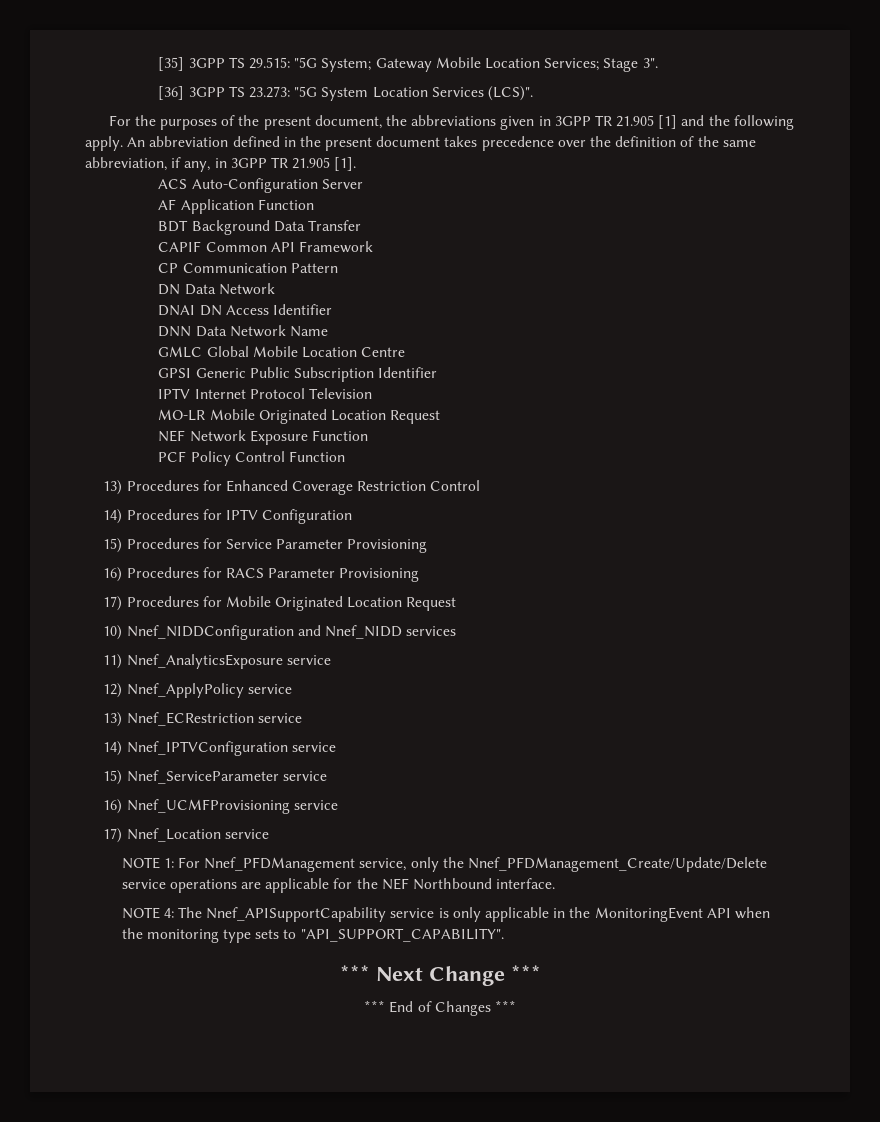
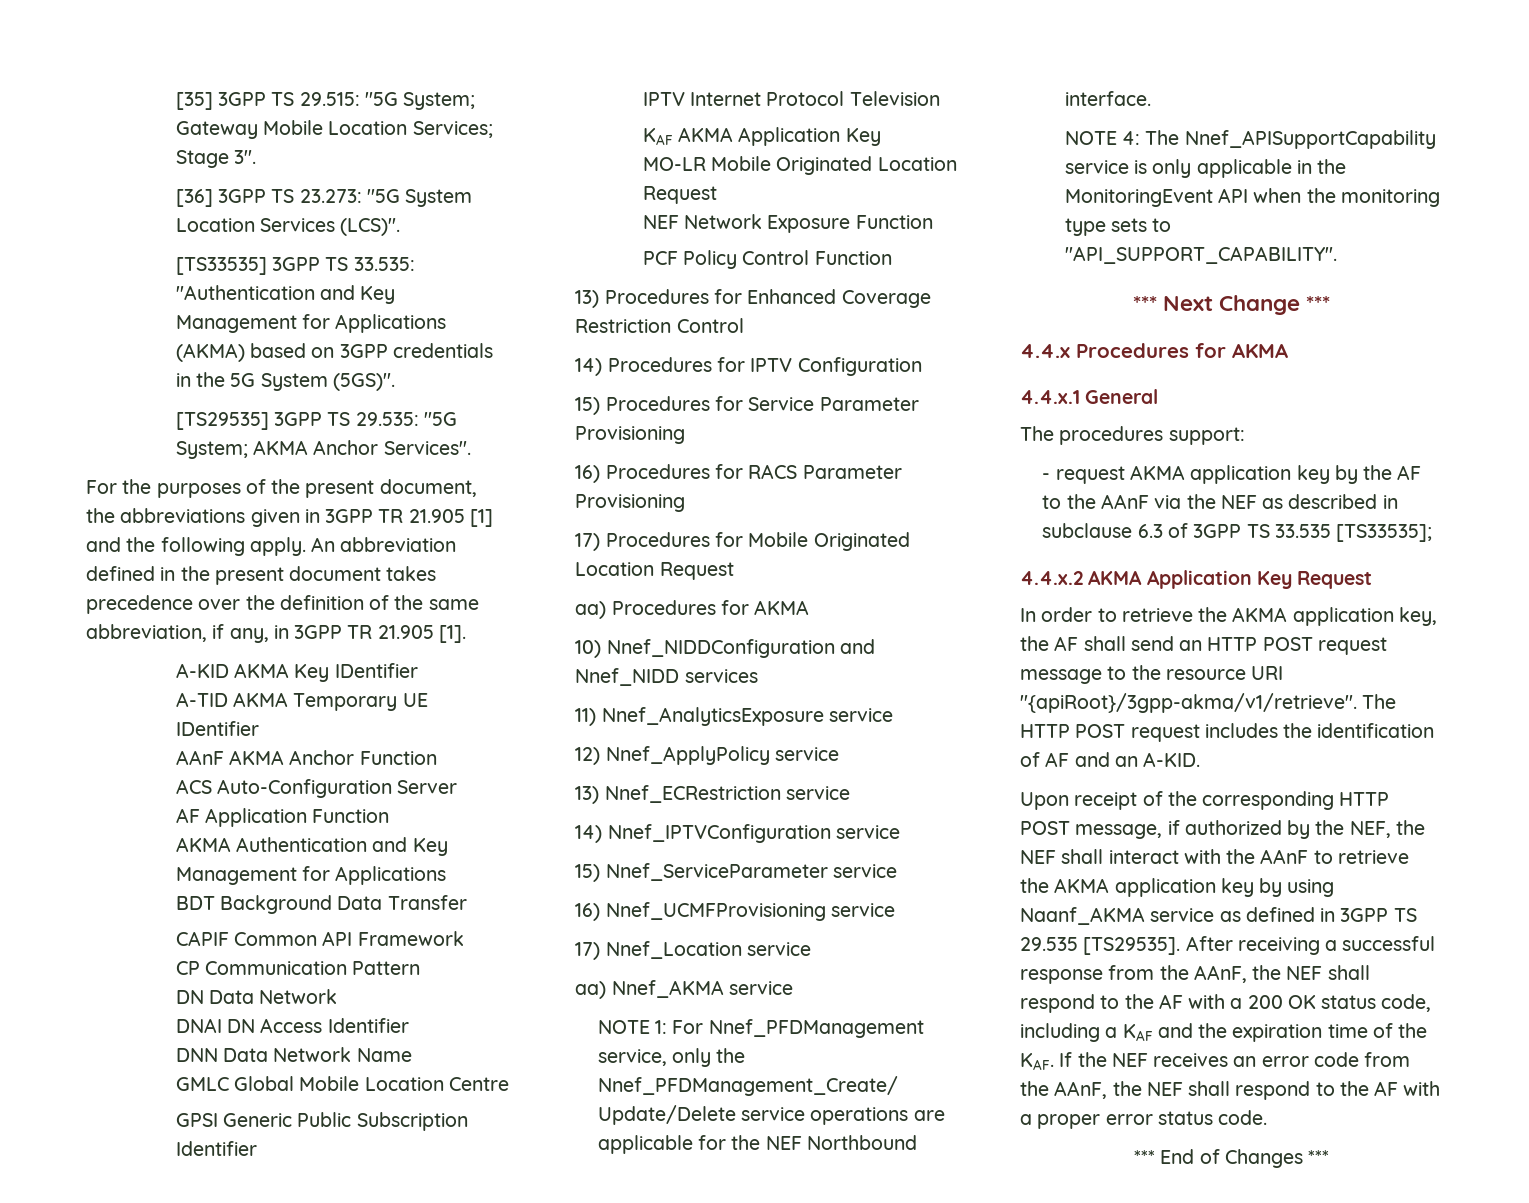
+ [TS33535] 3GPP TS 33.535: "Authentication and Key Management for Applications (AKMA) based on 3GPP credentials in the 5G System (5GS)".
+ [TS29535] 3GPP TS 29.535: "5G System; AKMA Anchor Services".
+ A-KID AKMA Key IDentifier
+ A-TID AKMA Temporary UE IDentifier
+ AAnF AKMA Anchor Function
+ AKMA Authentication and Key Management for Applications
+ KAF AKMA Application Key
+ aa) Procedures for AKMA
+ aa) Nnef_AKMA service
+ 4.4.x Procedures for AKMA
+ 4.4.x.1 General
+ The procedures support:
+ - request AKMA application key by the AF to the AAnF via the NEF as described in subclause 6.3 of 3GPP TS 33.535 [TS33535];
+ 4.4.x.2 AKMA Application Key Request
+ In order to retrieve the AKMA application key, the AF shall send an HTTP POST request message to the resource URI "{apiRoot}/3gpp-akma/v1/retrieve". The HTTP POST request includes the identification of AF and an A-KID.
+ Upon receipt of the corresponding HTTP POST message, if authorized by the NEF, the NEF shall interact with the AAnF to retrieve the AKMA application key by using Naanf_AKMA service as defined in 3GPP TS 29.535 [TS29535]. After receiving a successful response from the AAnF, the NEF shall respond to the AF with a 200 OK status code, including a KAF and the expiration time of the KAF. If the NEF receives an error code from the AAnF, the NEF shall respond to the AF with a proper error status code.

